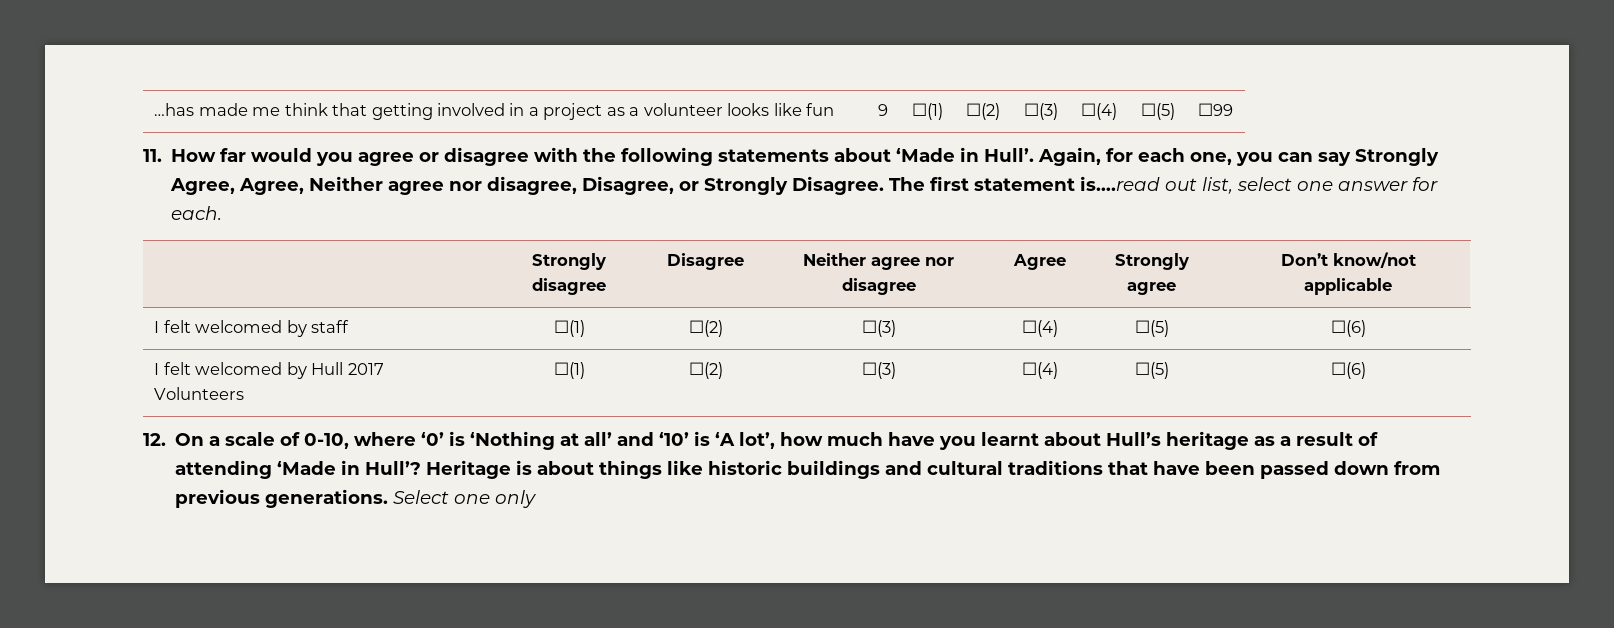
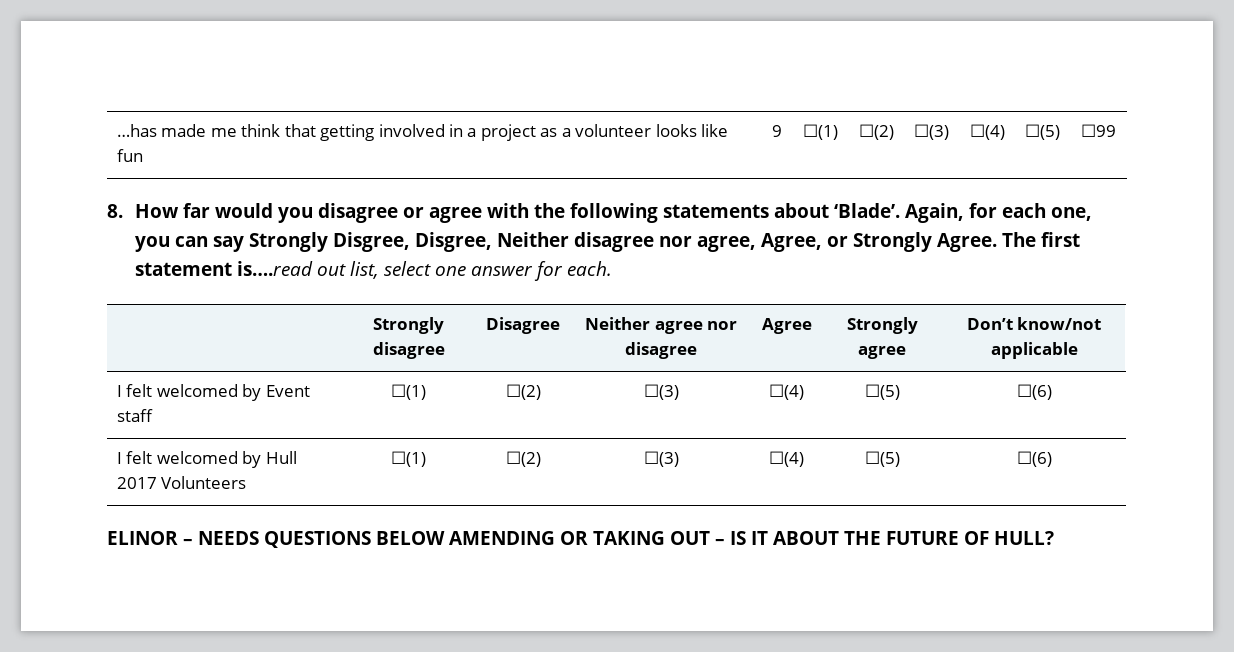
- 11. How far would you agree or disagree with the following statements about ‘Made in Hull’.
+ 8. How far would you disagree or agree with the following statements about ‘Blade’.
- Again, for each one, you can say Strongly Agree, Agree, Neither agree nor disagree, Disagree, or Strongly Disagree.
+ Again, for each one, you can say Strongly Disgree, Disgree, Neither disagree nor agree, Agree, or Strongly Agree.
- I felt welcomed by staff | ☐(1) | ☐(2) | ☐(3) | ☐(4) | ☐(5) | ☐(6)
+ I felt welcomed by Event staff | ☐(1) | ☐(2) | ☐(3) | ☐(4) | ☐(5) | ☐(6)
- 12. On a scale of 0-10, where ‘0’ is ‘Nothing at all’ and ‘10’ is ‘A lot’, how much have you learnt about Hull’s heritage as a result of attending ‘Made in Hull’? Heritage is about things like historic buildings and cultural traditions that have been passed down from previous generations. Select one only
+ ELINOR – NEEDS QUESTIONS BELOW AMENDING OR TAKING OUT – IS IT ABOUT THE FUTURE OF HULL?

